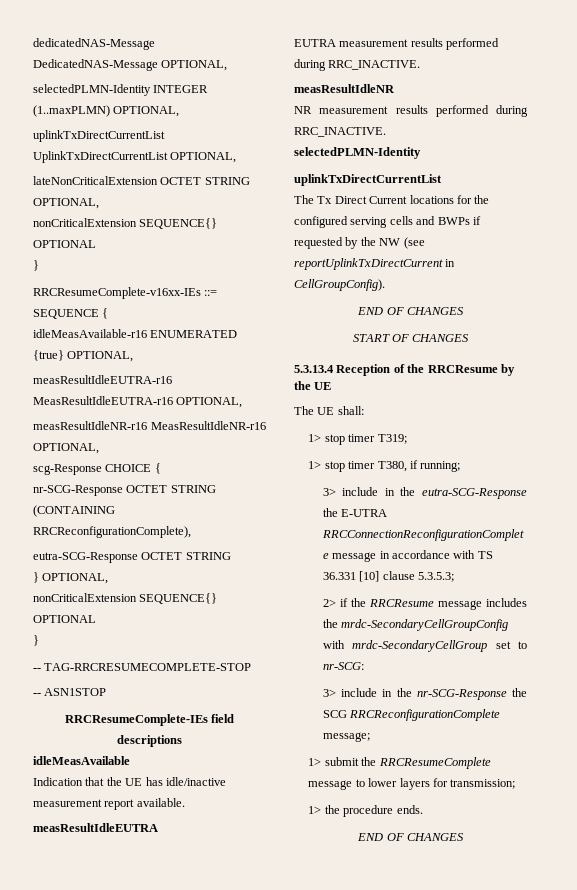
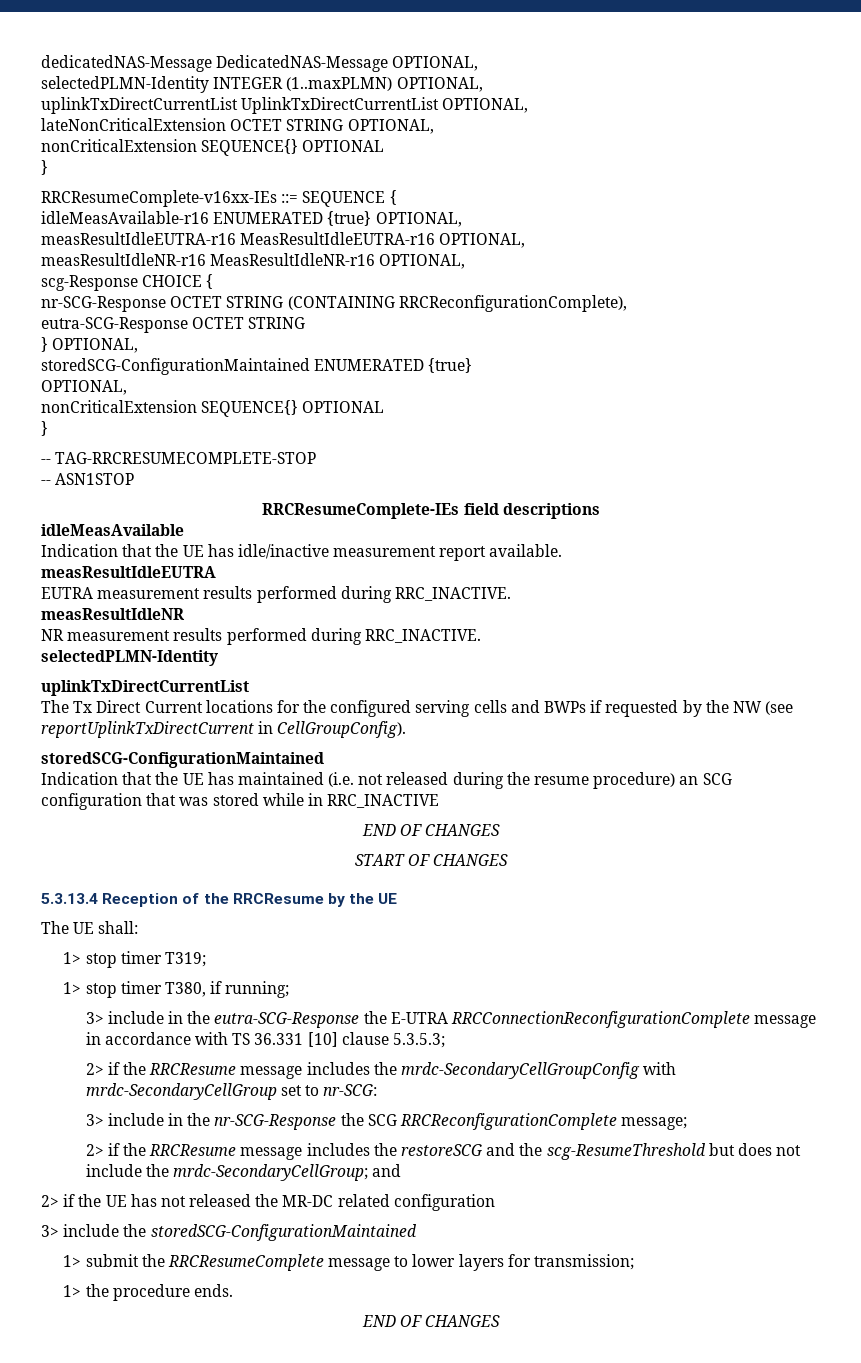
+ storedSCG-ConfigurationMaintained ENUMERATED {true}
+ OPTIONAL,
  The Tx Direct Current locations for the configured serving cells and BWPs if requested by the NW (see reportUplinkTxDirectCurrent in CellGroupConfig).
+ storedSCG-ConfigurationMaintained
+ Indication that the UE has maintained (i.e. not released during the resume procedure) an SCG configuration that was stored while in RRC_INACTIVE
+ 2> if the RRCResume message includes the restoreSCG and the scg-ResumeThreshold but does not include the mrdc-SecondaryCellGroup; and
+ 2> if the UE has not released the MR-DC related configuration
+ 3> include the storedSCG-ConfigurationMaintained

